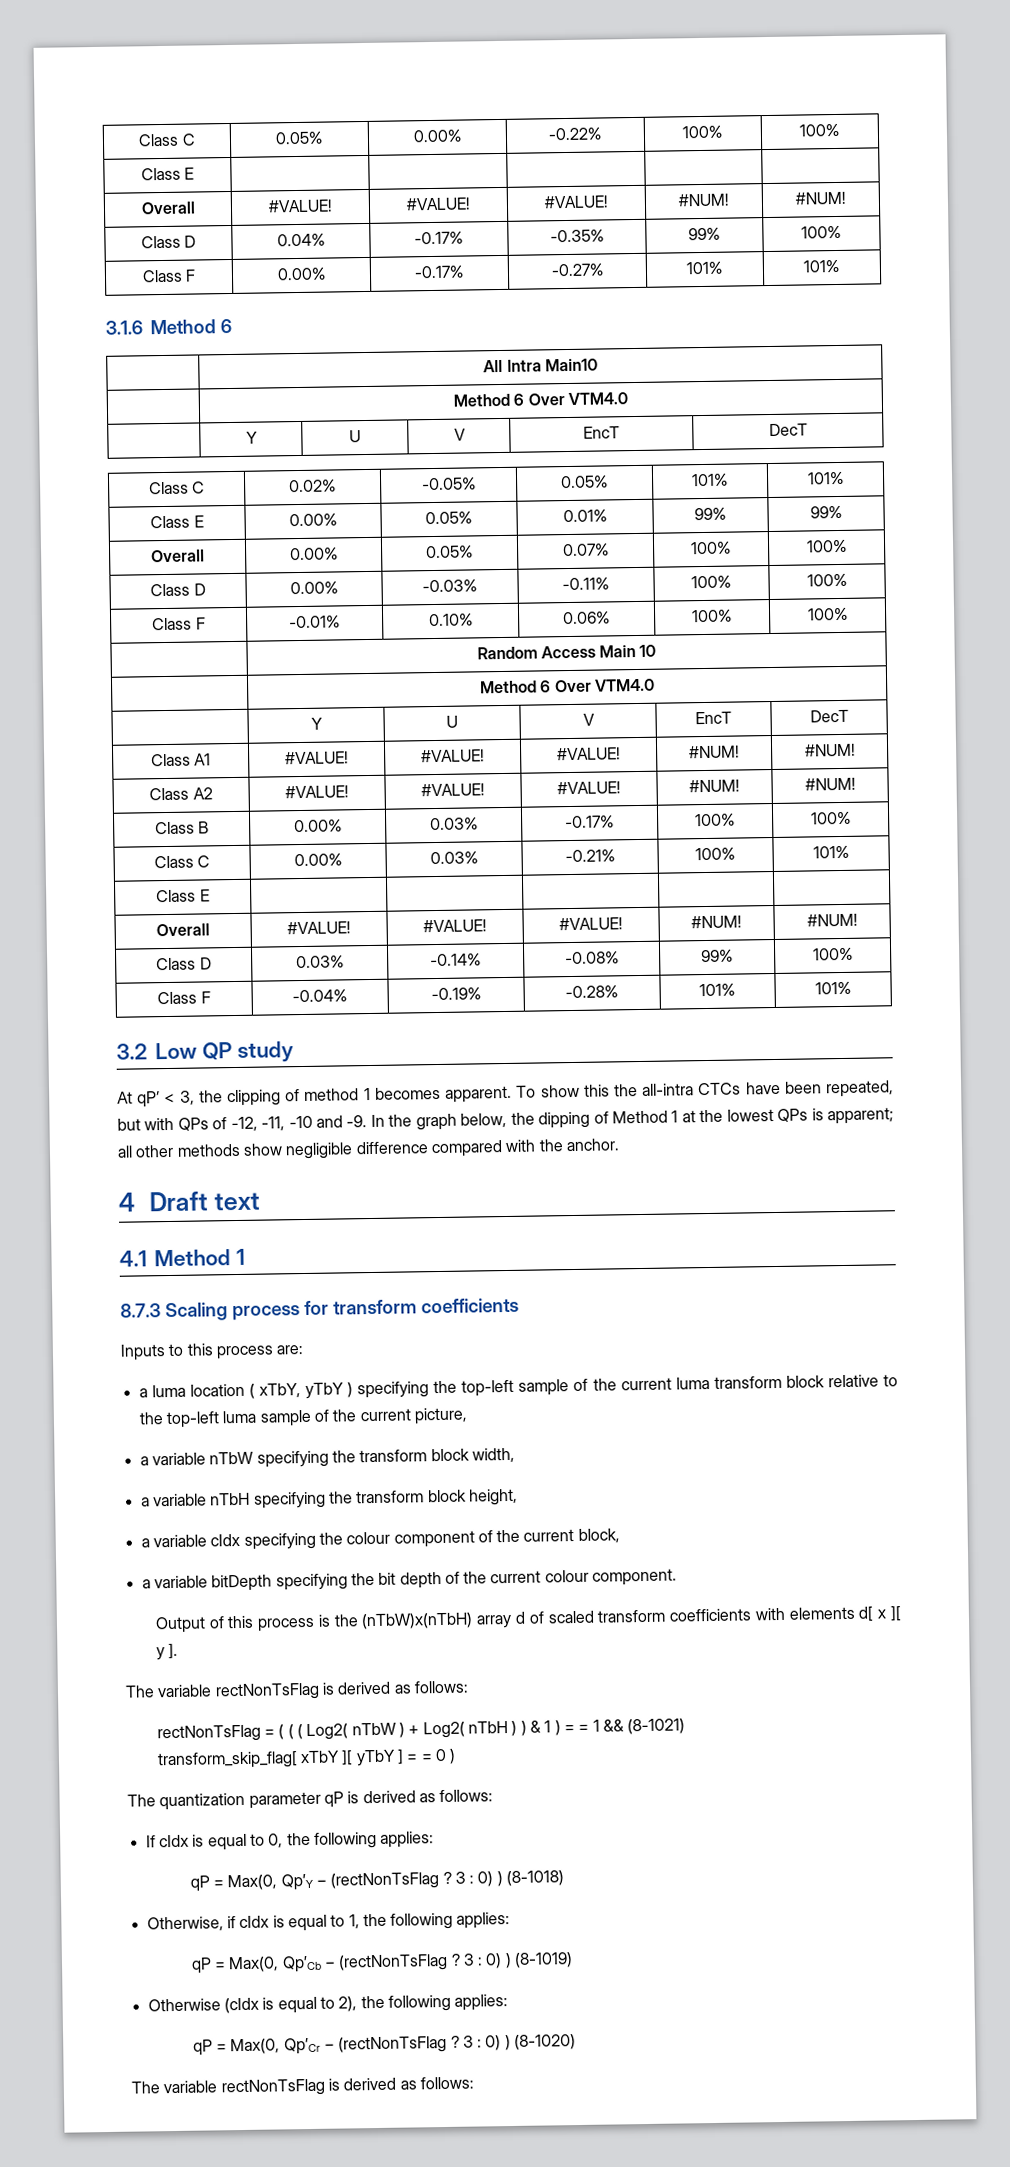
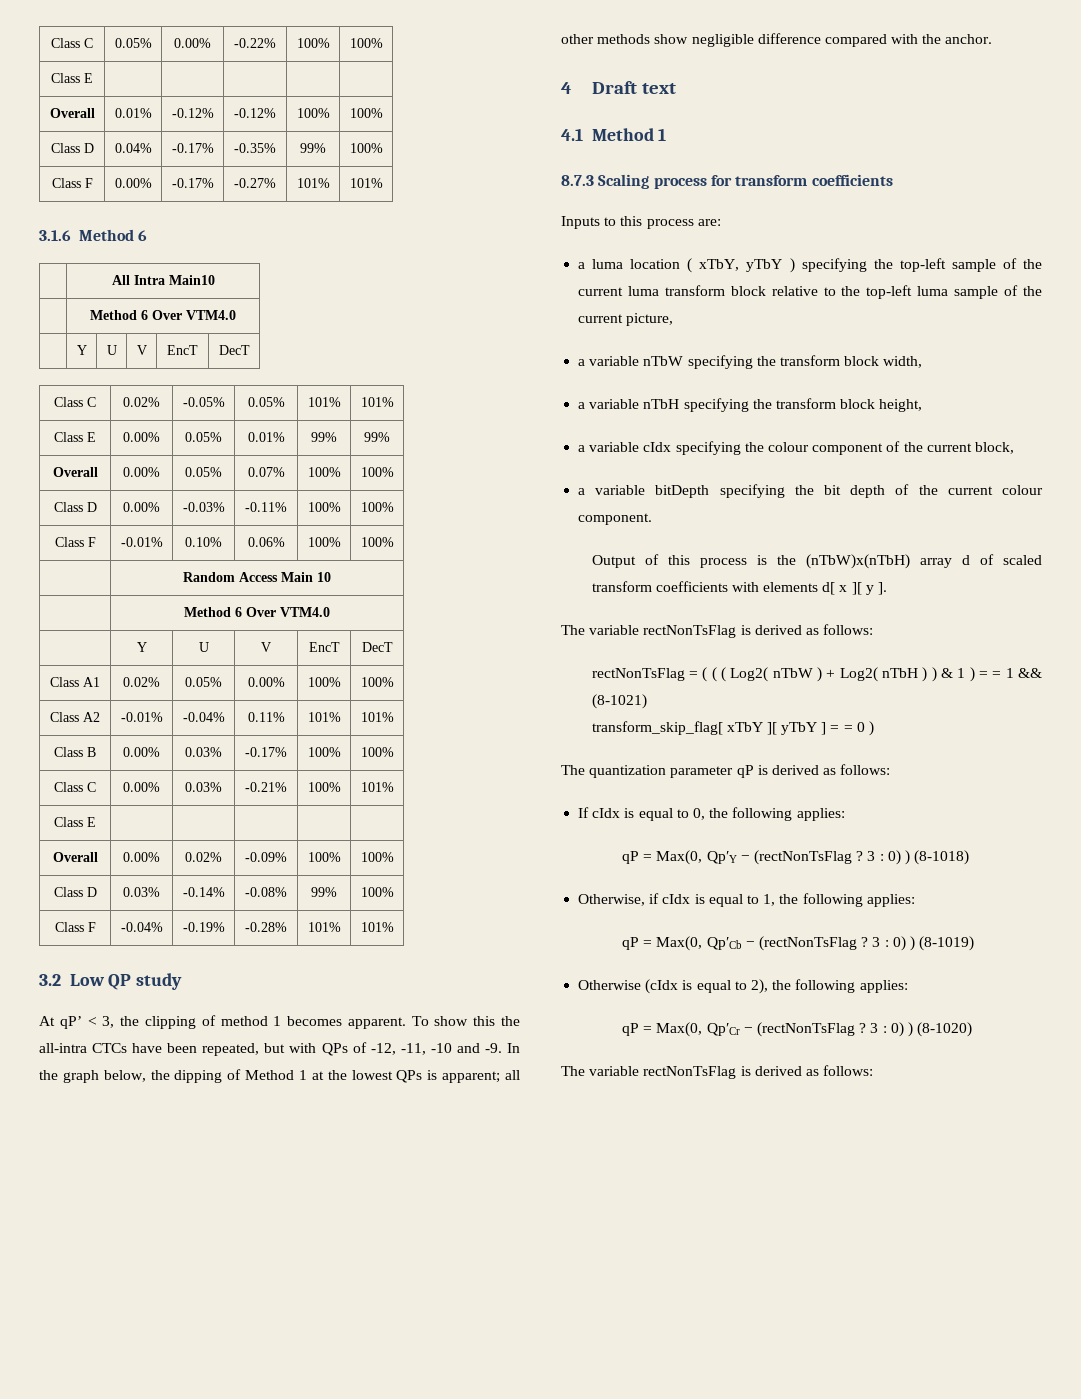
  Class C | 0.05% | 0.00% | -0.22% | 100% | 100%
  Class E | | | | |
- Overall | #VALUE! | #VALUE! | #VALUE! | #NUM! | #NUM!
+ Overall | 0.01% | -0.12% | -0.12% | 100% | 100%
- Class A1 | #VALUE! | #VALUE! | #VALUE! | #NUM! | #NUM!
- Class A2 | #VALUE! | #VALUE! | #VALUE! | #NUM! | #NUM!
+ Class A1 | 0.02% | 0.05% | 0.00% | 100% | 100%
+ Class A2 | -0.01% | -0.04% | 0.11% | 101% | 101%
  Class C | 0.00% | 0.03% | -0.21% | 100% | 101%
  Class E | | | | |
- Overall | #VALUE! | #VALUE! | #VALUE! | #NUM! | #NUM!
+ Overall | 0.00% | 0.02% | -0.09% | 100% | 100%

